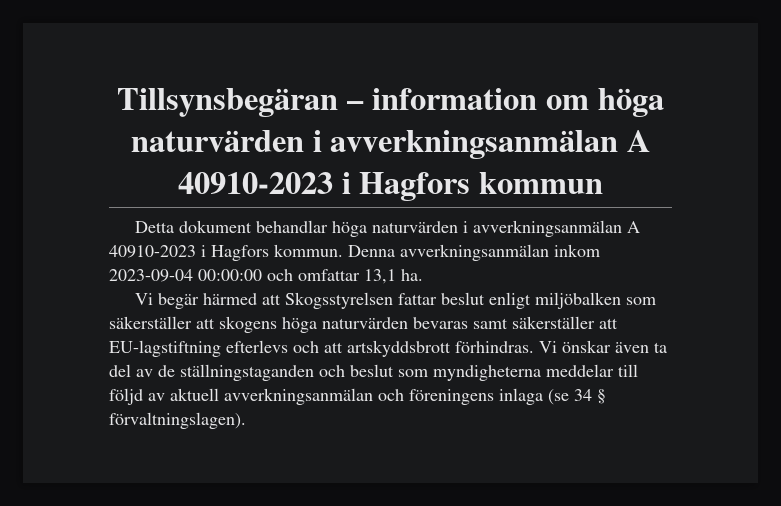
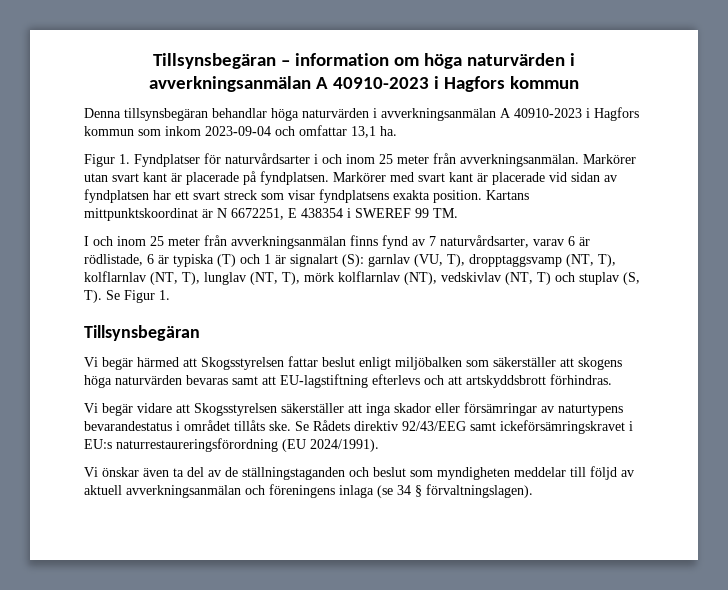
- Detta dokument behandlar höga naturvärden i avverkningsanmälan A 40910-2023 i Hagfors kommun. Denna avverkningsanmälan inkom 2023-09-04 00:00:00 och omfattar 13,1 ha.
+ Denna tillsynsbegäran behandlar höga naturvärden i avverkningsanmälan A 40910-2023 i Hagfors kommun som inkom 2023-09-04 och omfattar 13,1 ha.
+ Figur 1. Fyndplatser för naturvårdsarter i och inom 25 meter från avverkningsanmälan. Markörer utan svart kant är placerade på fyndplatsen. Markörer med svart kant är placerade vid sidan av fyndplatsen har ett svart streck som visar fyndplatsens exakta position. Kartans mittpunktskoordinat är N 6672251, E 438354 i SWEREF 99 TM.
+ I och inom 25 meter från avverkningsanmälan finns fynd av 7 naturvårdsarter, varav 6 är rödlistade, 6 är typiska (T) och 1 är signalart (S): garnlav (VU, T), dropptaggsvamp (NT, T), kolflarnlav (NT, T), lunglav (NT, T), mörk kolflarnlav (NT), vedskivlav (NT, T) och stuplav (S, T). Se Figur 1.
+ Tillsynsbegäran
- Vi begär härmed att Skogsstyrelsen fattar beslut enligt miljöbalken som säkerställer att skogens höga naturvärden bevaras samt säkerställer att EU-lagstiftning efterlevs och att artskyddsbrott förhindras. Vi önskar även ta del av de ställningstaganden och beslut som myndigheterna meddelar till följd av aktuell avverkningsanmälan och föreningens inlaga (se 34 § förvaltningslagen).
+ Vi begär härmed att Skogsstyrelsen fattar beslut enligt miljöbalken som säkerställer att skogens höga naturvärden bevaras samt att EU-lagstiftning efterlevs och att artskyddsbrott förhindras.
+ Vi begär vidare att Skogsstyrelsen säkerställer att inga skador eller försämringar av naturtypens bevarandestatus i området tillåts ske. Se Rådets direktiv 92/43/EEG samt ickeförsämringskravet i EU:s naturrestaureringsförordning (EU 2024/1991).
+ Vi önskar även ta del av de ställningstaganden och beslut som myndigheten meddelar till följd av aktuell avverkningsanmälan och föreningens inlaga (se 34 § förvaltningslagen).

